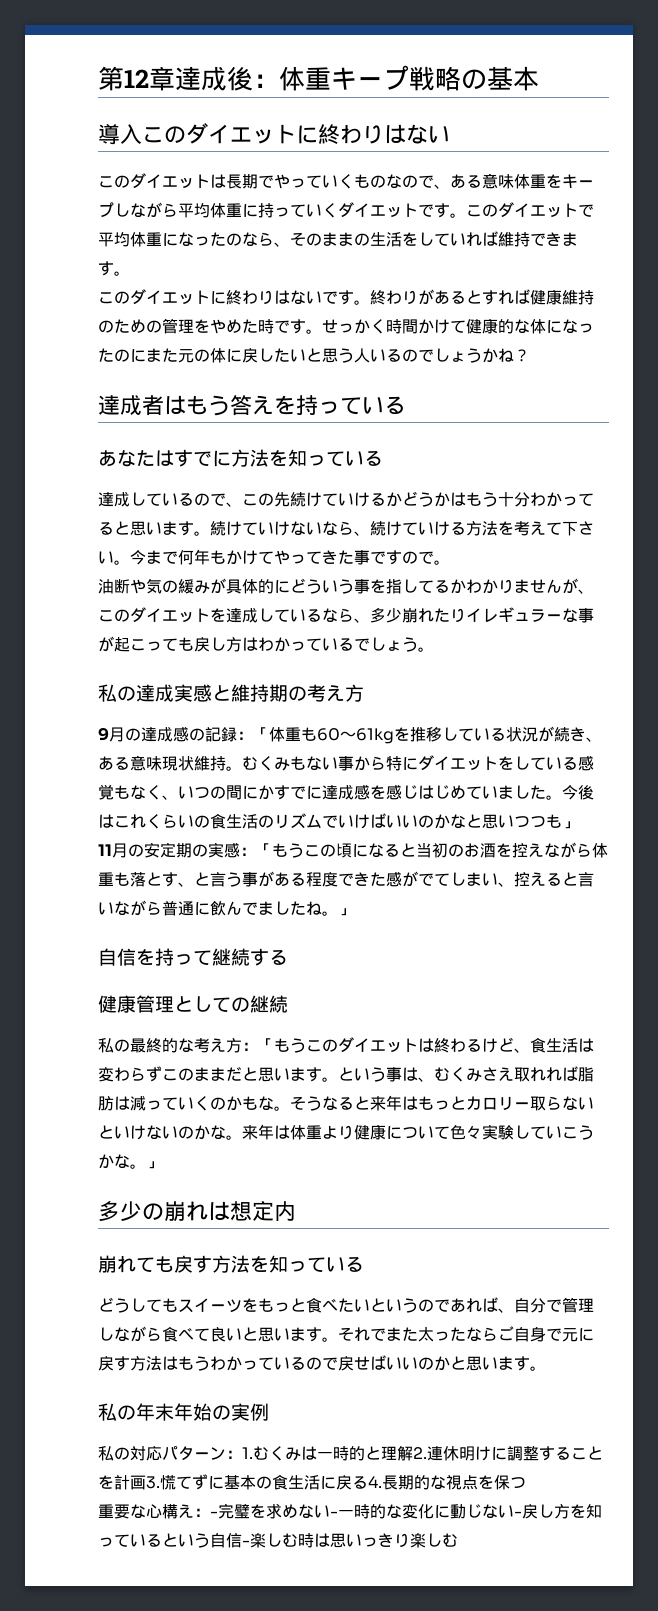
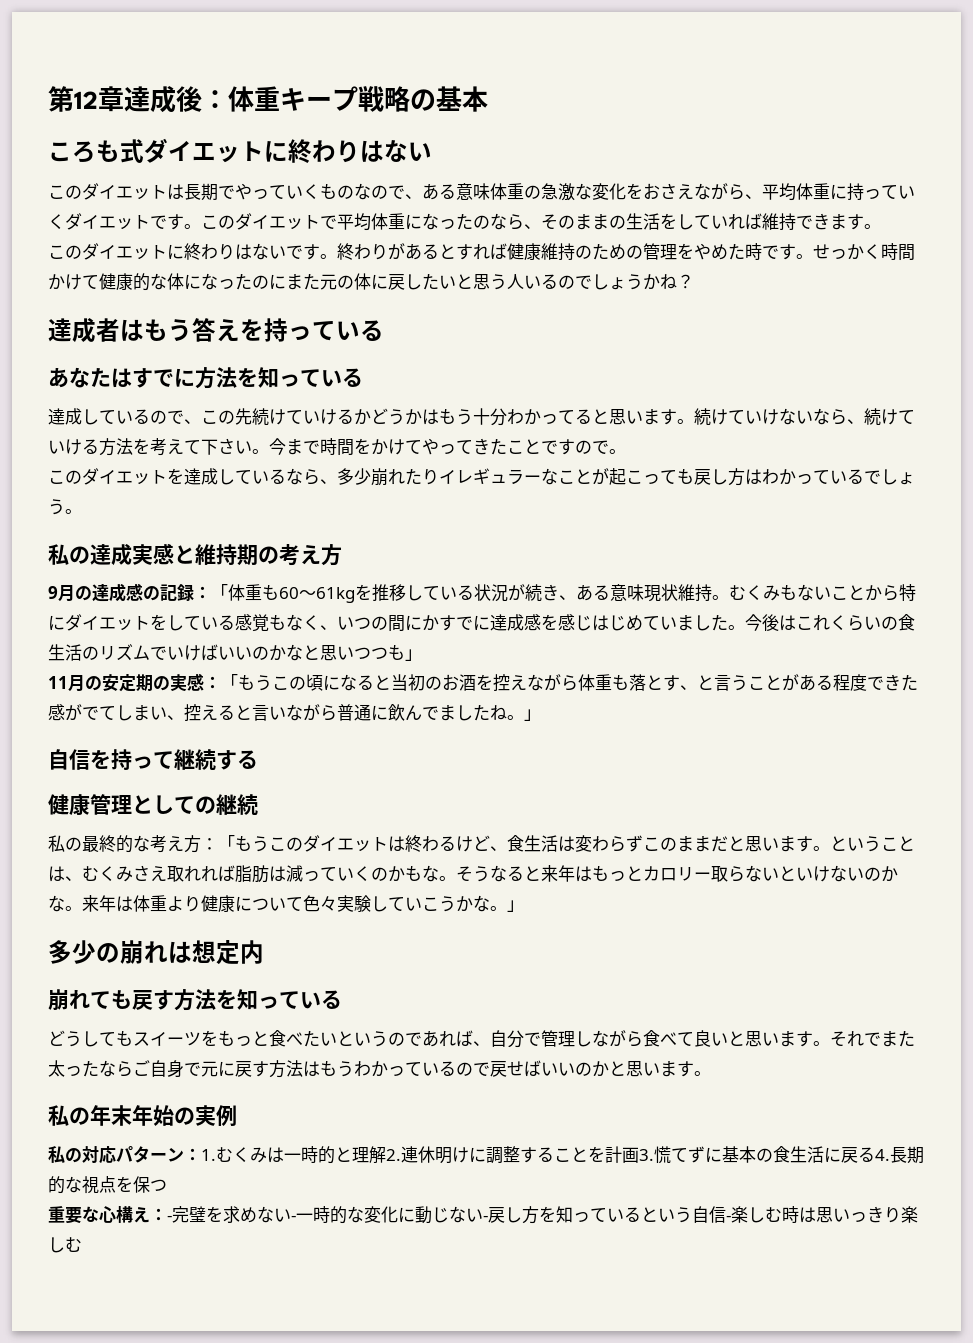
- 導入このダイエットに終わりはない
+ ころも式ダイエットに終わりはない
- このダイエットは長期でやっていくものなので、ある意味体重をキープしながら平均体重に持っていくダイエットです。
+ このダイエットは長期でやっていくものなので、ある意味体重の急激な変化をおさえながら、平均体重に持っていくダイエットです。
- 今まで何年もかけてやってきた事ですので。
+ 今まで時間をかけてやってきたことですので。
- 油断や気の緩みが具体的にどういう事を指してるかわかりませんが、このダイエットを達成しているなら、多少崩れたりイレギュラーな事が起こっても戻し方はわかっているでしょう。
+ このダイエットを達成しているなら、多少崩れたりイレギュラーなことが起こっても戻し方はわかっているでしょう。
- むくみもない事から特にダイエットをしている感覚もなく、いつの間にかすでに達成感を感じはじめていました。
+ むくみもないことから特にダイエットをしている感覚もなく、いつの間にかすでに達成感を感じはじめていました。
- 11月の安定期の実感：「もうこの頃になると当初のお酒を控えながら体重も落とす、と言う事がある程度できた感がでてしまい、控えると言いながら普通に飲んでましたね。」
+ 11月の安定期の実感：「もうこの頃になると当初のお酒を控えながら体重も落とす、と言うことがある程度できた感がでてしまい、控えると言いながら普通に飲んでましたね。」
- という事は、むくみさえ取れれば脂肪は減っていくのかもな。
+ ということは、むくみさえ取れれば脂肪は減っていくのかもな。

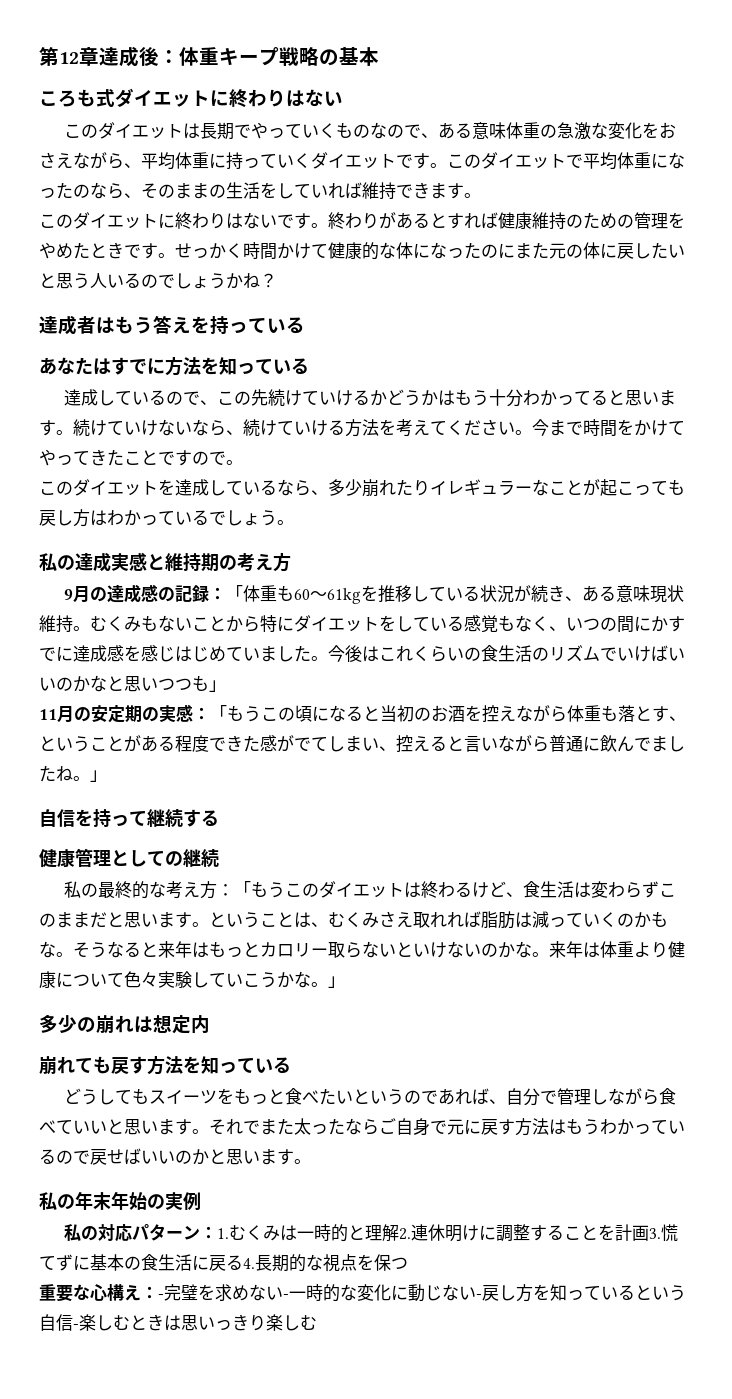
- 終わりがあるとすれば健康維持のための管理をやめた時です。
+ 終わりがあるとすれば健康維持のための管理をやめたときです。
- 続けていけないなら、続けていける方法を考えて下さい。
+ 続けていけないなら、続けていける方法を考えてください。
- 11月の安定期の実感：「もうこの頃になると当初のお酒を控えながら体重も落とす、と言うことがある程度できた感がでてしまい、控えると言いながら普通に飲んでましたね。」
+ 11月の安定期の実感：「もうこの頃になると当初のお酒を控えながら体重も落とす、ということがある程度できた感がでてしまい、控えると言いながら普通に飲んでましたね。」
- どうしてもスイーツをもっと食べたいというのであれば、自分で管理しながら食べて良いと思います。
+ どうしてもスイーツをもっと食べたいというのであれば、自分で管理しながら食べていいと思います。
- 重要な心構え：-完璧を求めない-一時的な変化に動じない-戻し方を知っているという自信-楽しむ時は思いっきり楽しむ
+ 重要な心構え：-完璧を求めない-一時的な変化に動じない-戻し方を知っているという自信-楽しむときは思いっきり楽しむ

